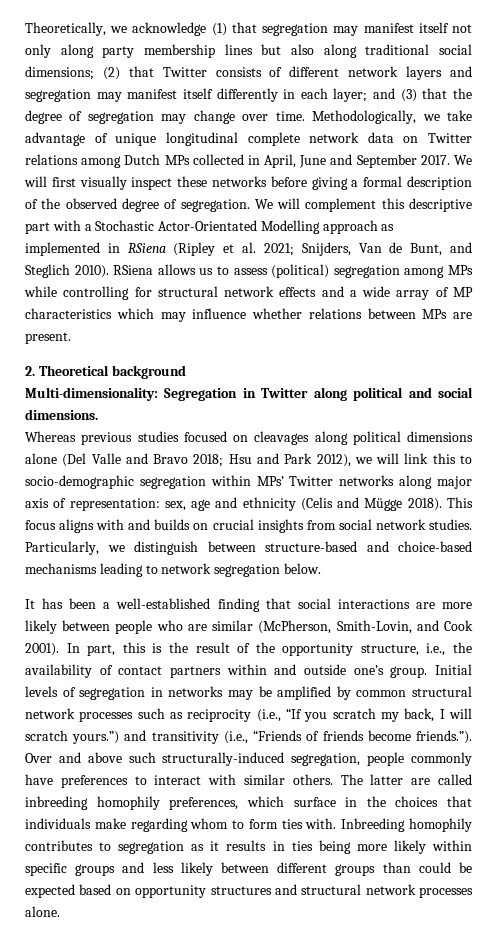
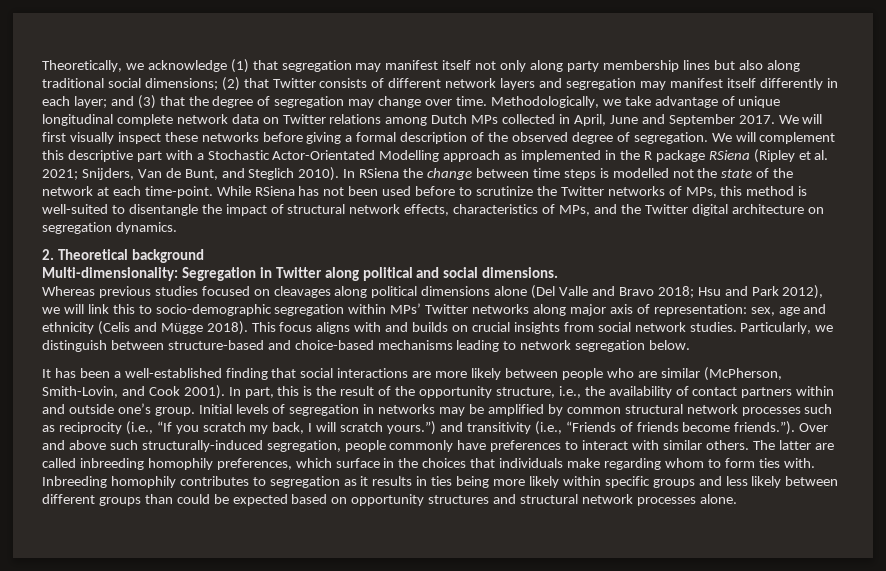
- We will complement this descriptive part with a Stochastic Actor-Orientated Modelling approach as implemented in RSiena (Ripley et al. 2021; Snijders, Van de Bunt, and Steglich 2010).
+ We will complement this descriptive part with a Stochastic Actor-Orientated Modelling approach as implemented in the R package RSiena (Ripley et al. 2021; Snijders, Van de Bunt, and Steglich 2010).
- RSiena allows us to assess (political) segregation among MPs while controlling for structural network effects and a wide array of MP characteristics which may influence whether relations between MPs are present.
+ In RSiena the change between time steps is modelled not the state of the network at each time-point. While RSiena has not been used before to scrutinize the Twitter networks of MPs, this method is well-suited to disentangle the impact of structural network effects, characteristics of MPs, and the Twitter digital architecture on segregation dynamics.

